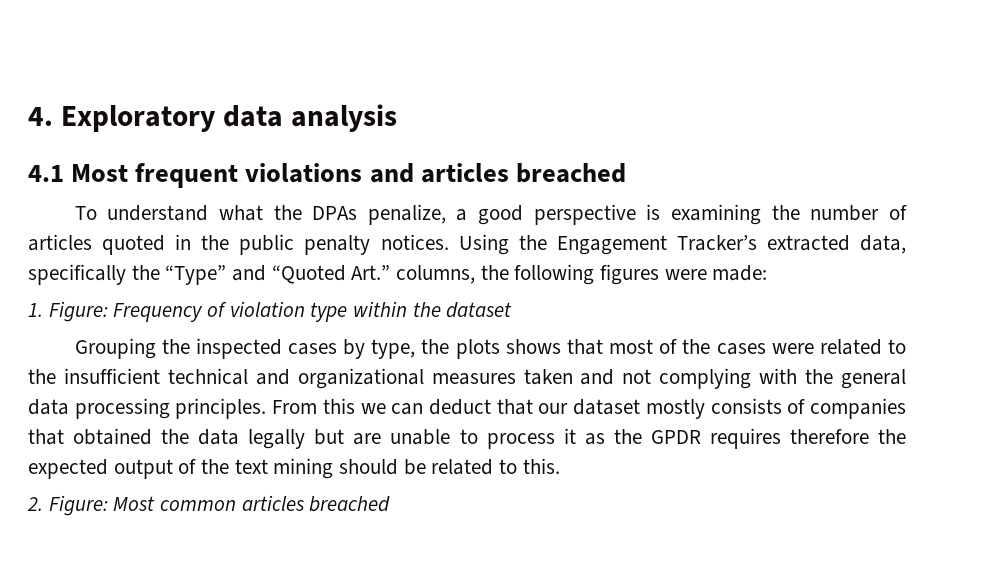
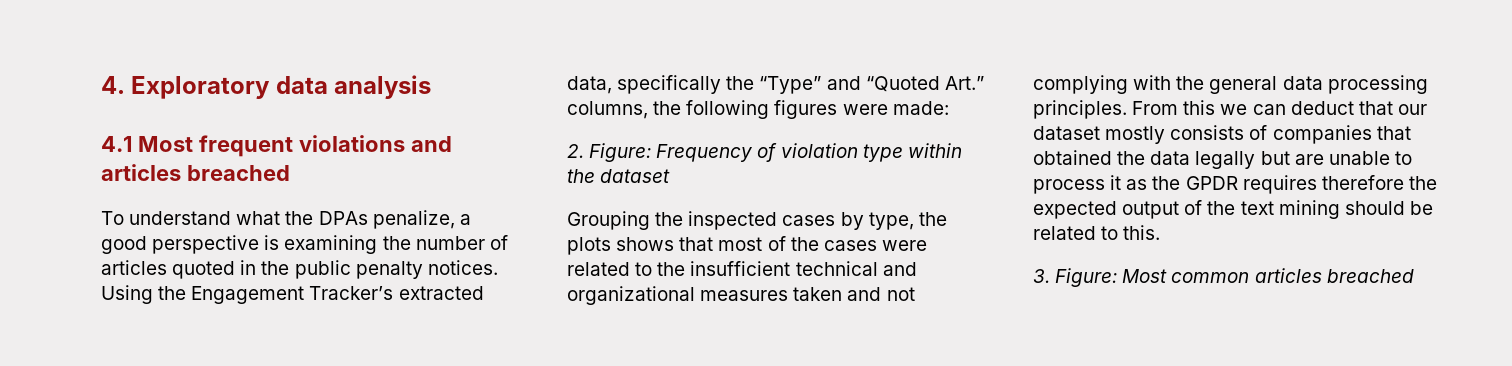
- 1. Figure: Frequency of violation type within the dataset
+ 2. Figure: Frequency of violation type within the dataset
- 2. Figure: Most common articles breached
+ 3. Figure: Most common articles breached

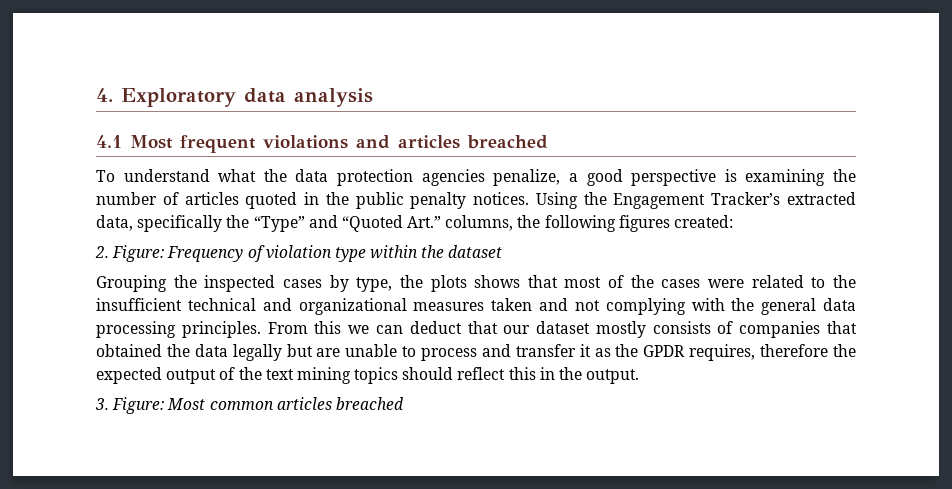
- To understand what the DPAs penalize, a good perspective is examining the number of articles quoted in the public penalty notices.
+ To understand what the data protection agencies penalize, a good perspective is examining the number of articles quoted in the public penalty notices.
- Using the Engagement Tracker’s extracted data, specifically the “Type” and “Quoted Art.” columns, the following figures were made:
+ Using the Engagement Tracker’s extracted data, specifically the “Type” and “Quoted Art.” columns, the following figures created:
- From this we can deduct that our dataset mostly consists of companies that obtained the data legally but are unable to process it as the GPDR requires therefore the expected output of the text mining should be related to this.
+ From this we can deduct that our dataset mostly consists of companies that obtained the data legally but are unable to process and transfer it as the GPDR requires, therefore the expected output of the text mining topics should reflect this in the output.

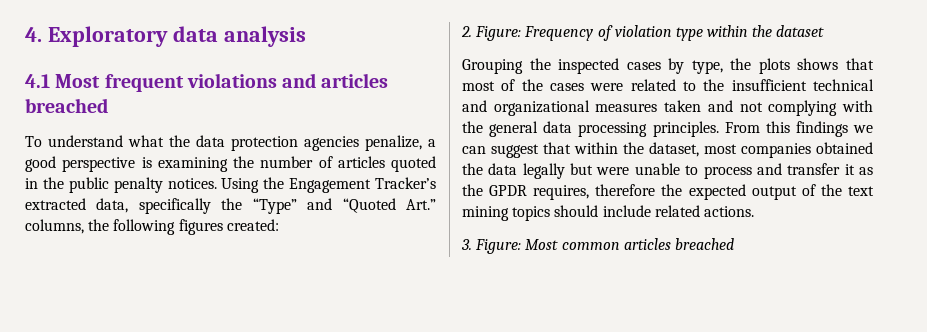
- From this we can deduct that our dataset mostly consists of companies that obtained the data legally but are unable to process and transfer it as the GPDR requires, therefore the expected output of the text mining topics should reflect this in the output.
+ From this findings we can suggest that within the dataset, most companies obtained the data legally but were unable to process and transfer it as the GPDR requires, therefore the expected output of the text mining topics should include related actions.

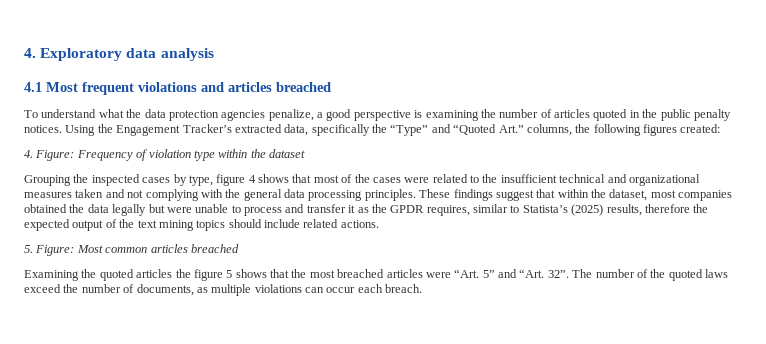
- 2. Figure: Frequency of violation type within the dataset
+ 4. Figure: Frequency of violation type within the dataset
- Grouping the inspected cases by type, the plots shows that most of the cases were related to the insufficient technical and organizational measures taken and not complying with the general data processing principles.
+ Grouping the inspected cases by type, figure 4 shows that most of the cases were related to the insufficient technical and organizational measures taken and not complying with the general data processing principles.
- From this findings we can suggest that within the dataset, most companies obtained the data legally but were unable to process and transfer it as the GPDR requires, therefore the expected output of the text mining topics should include related actions.
+ These findings suggest that within the dataset, most companies obtained the data legally but were unable to process and transfer it as the GPDR requires, similar to Statista’s (2025) results, therefore the expected output of the text mining topics should include related actions.
- 3. Figure: Most common articles breached
+ 5. Figure: Most common articles breached
+ Examining the quoted articles the figure 5 shows that the most breached articles were “Art. 5” and “Art. 32”. The number of the quoted laws exceed the number of documents, as multiple violations can occur each breach.

